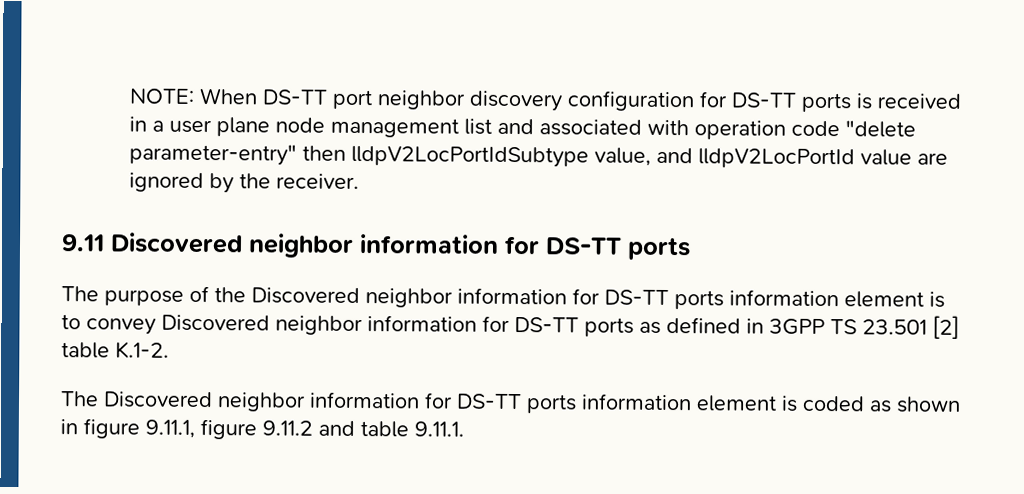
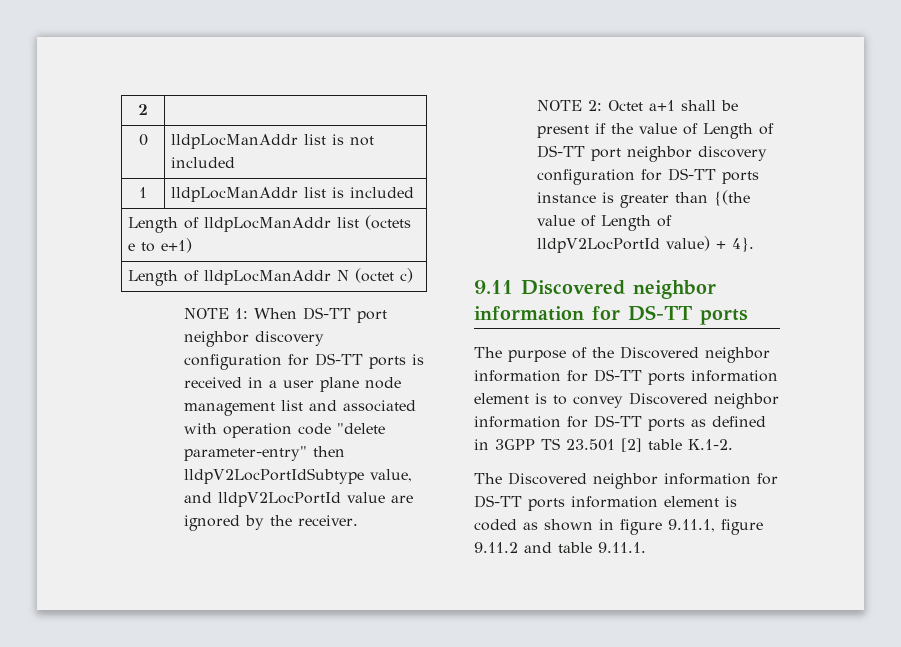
- NOTE: When DS-TT port neighbor discovery configuration for DS-TT ports is received in a user plane node management list and associated with operation code "delete parameter-entry" then lldpV2LocPortIdSubtype value, and lldpV2LocPortId value are ignored by the receiver.
+ 2 |
+ 0 | lldpLocManAddr list is not included
+ 1 | lldpLocManAddr list is included
+ Length of lldpLocManAddr list (octets e to e+1)
+ Length of lldpLocManAddr N (octet c)
+ NOTE 1: When DS-TT port neighbor discovery configuration for DS-TT ports is received in a user plane node management list and associated with operation code "delete parameter-entry" then lldpV2LocPortIdSubtype value, and lldpV2LocPortId value are ignored by the receiver.
+ NOTE 2: Octet a+1 shall be present if the value of Length of DS-TT port neighbor discovery configuration for DS-TT ports instance is greater than {(the value of Length of lldpV2LocPortId value) + 4}.

